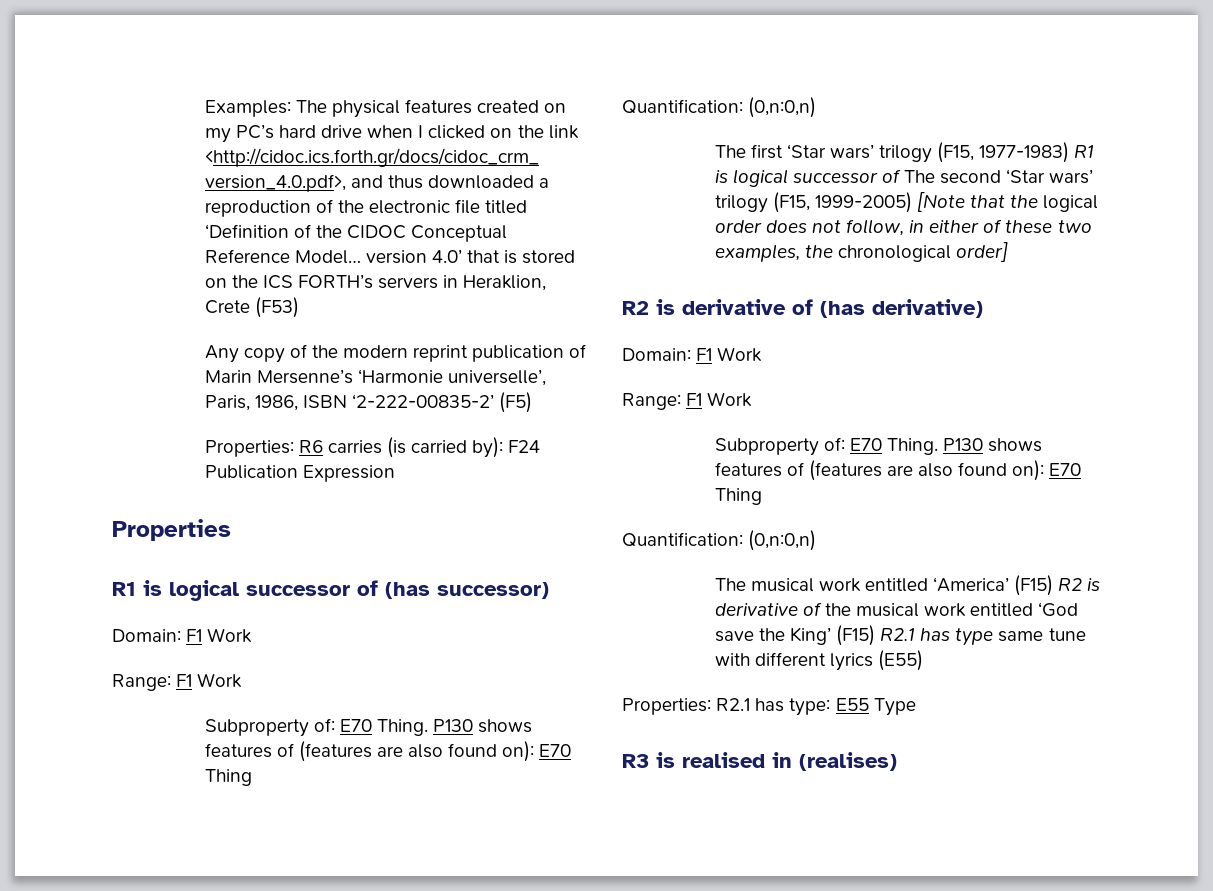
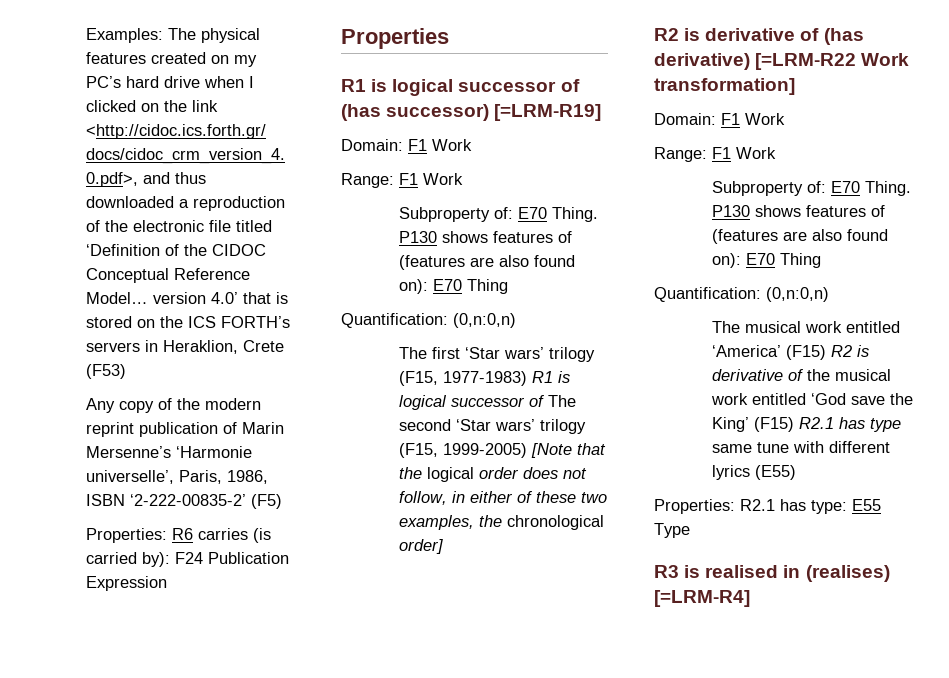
- R1 is logical successor of (has successor)
+ R1 is logical successor of (has successor) [=LRM-R19]
- R2 is derivative of (has derivative)
+ R2 is derivative of (has derivative) [=LRM-R22 Work transformation]
- R3 is realised in (realises)
+ R3 is realised in (realises) [=LRM-R4]

